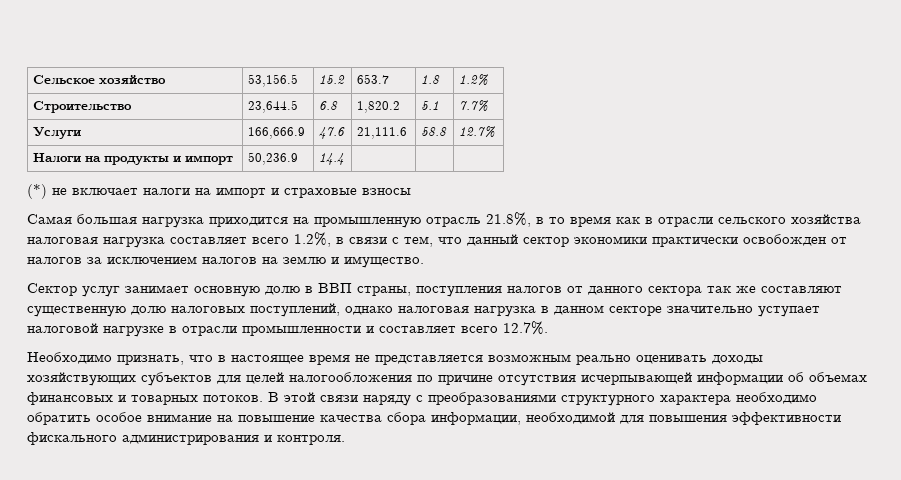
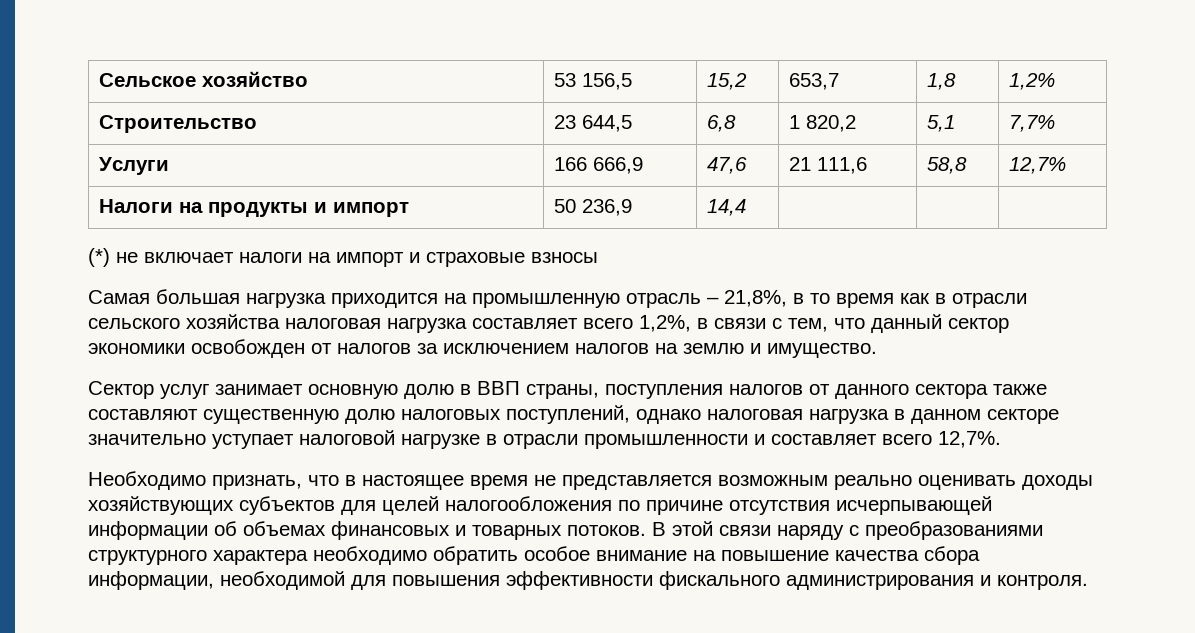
- Сельское хозяйство | 53,156.5 | 15.2 | 653.7 | 1.8 | 1.2%
- Строительство | 23,644.5 | 6.8 | 1,820.2 | 5.1 | 7.7%
- Услуги | 166,666.9 | 47.6 | 21,111.6 | 58.8 | 12.7%
+ Сельское хозяйство | 53 156,5 | 15,2 | 653,7 | 1,8 | 1,2%
+ Строительство | 23 644,5 | 6,8 | 1 820,2 | 5,1 | 7,7%
+ Услуги | 166 666,9 | 47,6 | 21 111,6 | 58,8 | 12,7%
- Налоги на продукты и импорт | 50,236.9 | 14.4 | | |
+ Налоги на продукты и импорт | 50 236,9 | 14,4 | | |
- Самая большая нагрузка приходится на промышленную отрасль 21.8%, в то время как в отрасли сельского хозяйства налоговая нагрузка составляет всего 1.2%, в связи с тем, что данный сектор экономики практически освобожден от налогов за исключением налогов на землю и имущество.
+ Самая большая нагрузка приходится на промышленную отрасль – 21,8%, в то время как в отрасли сельского хозяйства налоговая нагрузка составляет всего 1,2%, в связи с тем, что данный сектор экономики освобожден от налогов за исключением налогов на землю и имущество.
- Сектор услуг занимает основную долю в ВВП страны, поступления налогов от данного сектора так же составляют существенную долю налоговых поступлений, однако налоговая нагрузка в данном секторе значительно уступает налоговой нагрузке в отрасли промышленности и составляет всего 12.7%.
+ Сектор услуг занимает основную долю в ВВП страны, поступления налогов от данного сектора также составляют существенную долю налоговых поступлений, однако налоговая нагрузка в данном секторе значительно уступает налоговой нагрузке в отрасли промышленности и составляет всего 12,7%.

